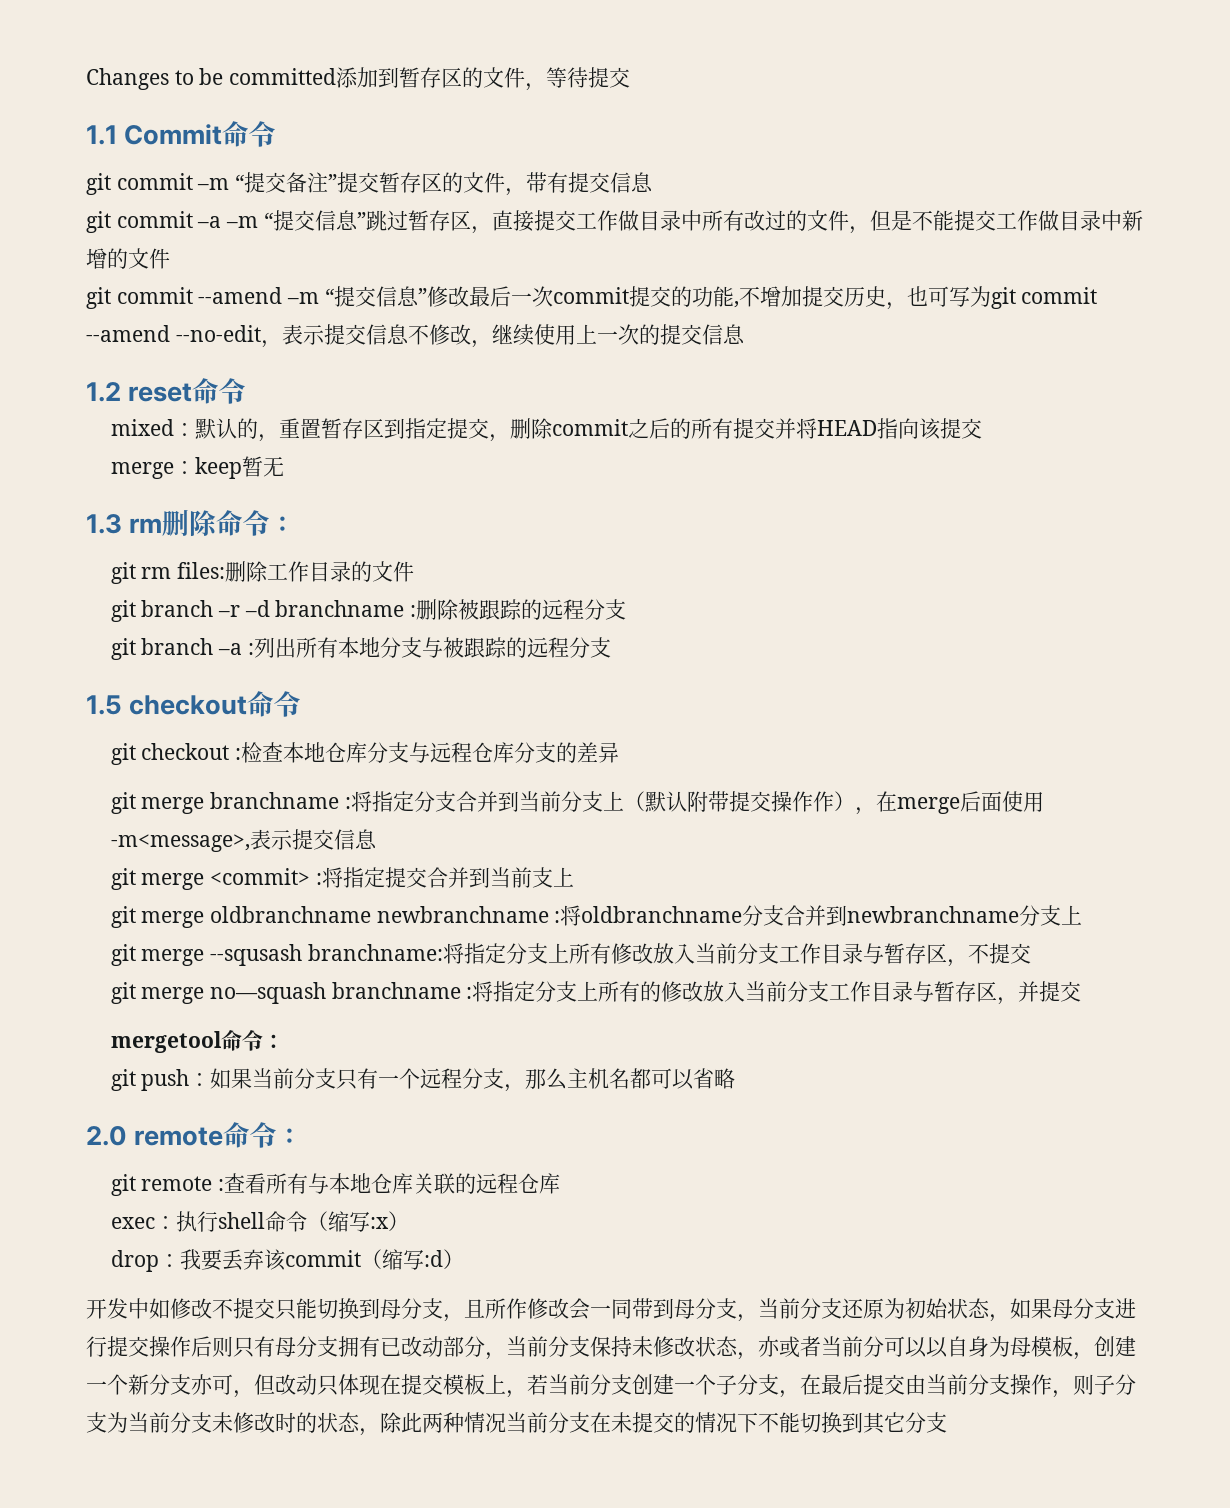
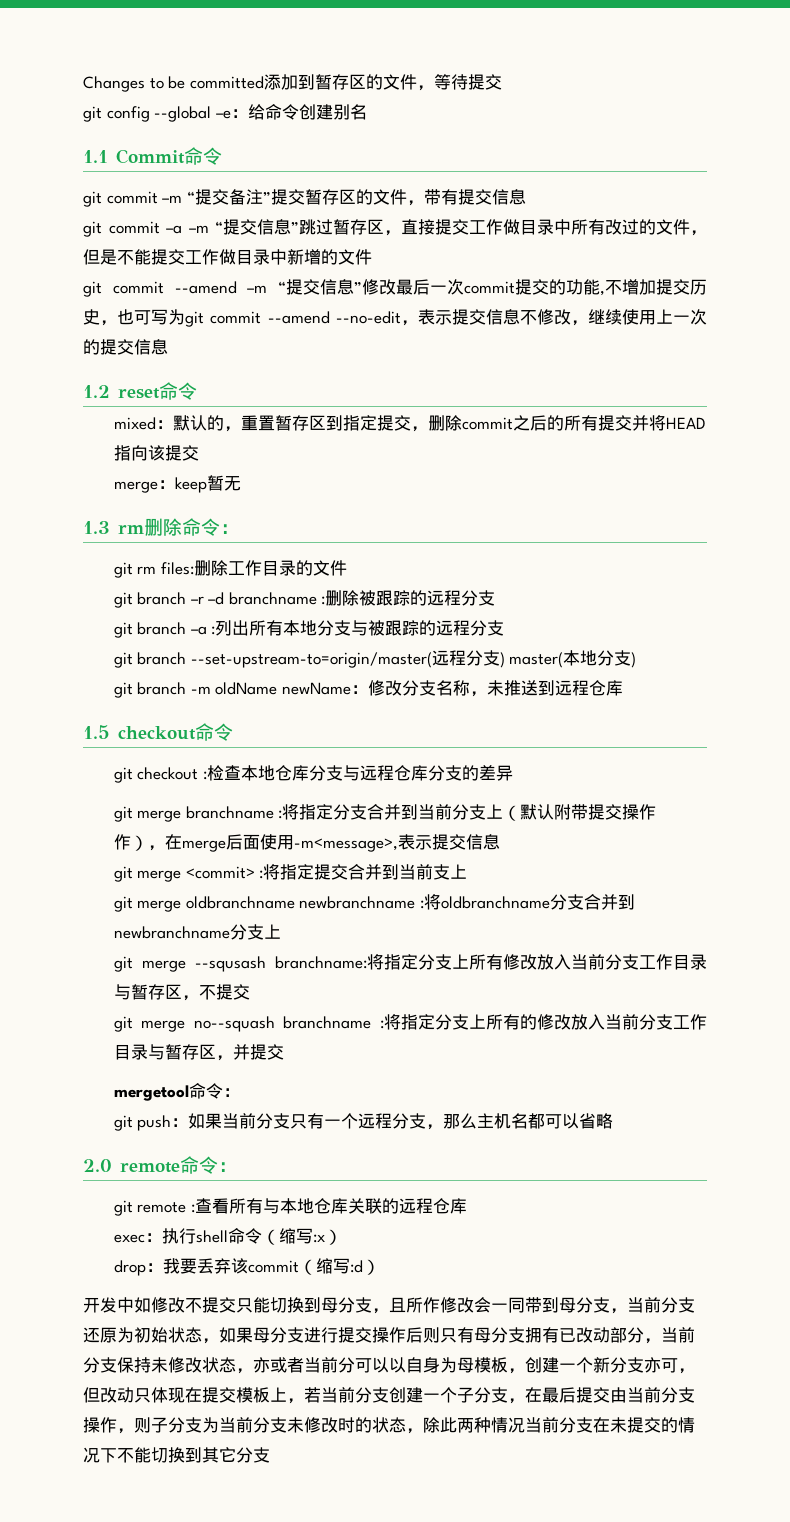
+ git config --global –e：给命令创建别名
+ git branch --set-upstream-to=origin/master(远程分支) master(本地分支)
+ git branch -m oldName newName：修改分支名称，未推送到远程仓库
- git merge no—squash branchname :将指定分支上所有的修改放入当前分支工作目录与暂存区，并提交
+ git merge no--squash branchname :将指定分支上所有的修改放入当前分支工作目录与暂存区，并提交

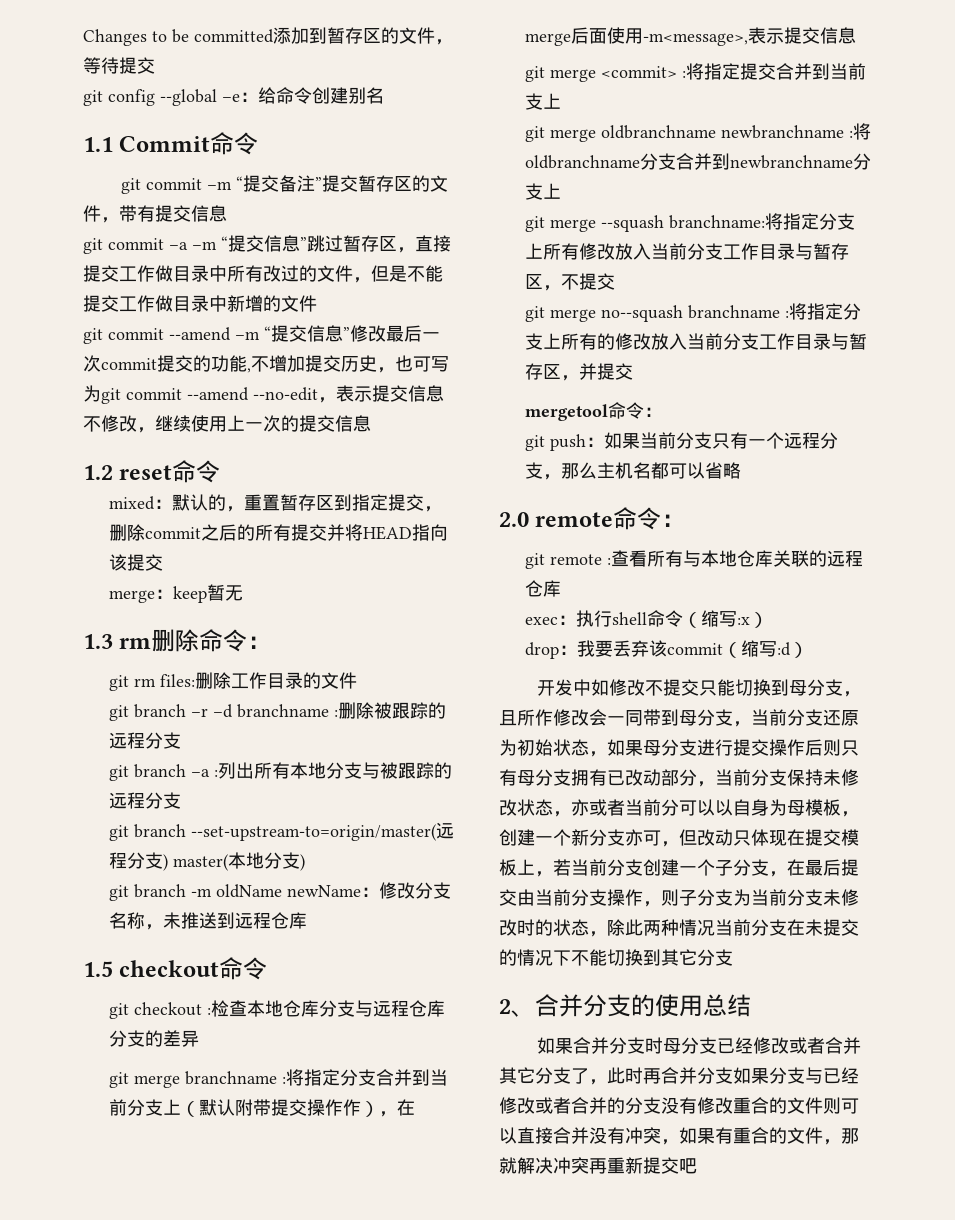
- git merge --squsash branchname:将指定分支上所有修改放入当前分支工作目录与暂存区，不提交
+ git merge --squash branchname:将指定分支上所有修改放入当前分支工作目录与暂存区，不提交
+ 2、合并分支的使用总结
+ 如果合并分支时母分支已经修改或者合并其它分支了，此时再合并分支如果分支与已经修改或者合并的分支没有修改重合的文件则可以直接合并没有冲突，如果有重合的文件，那就解决冲突再重新提交吧

